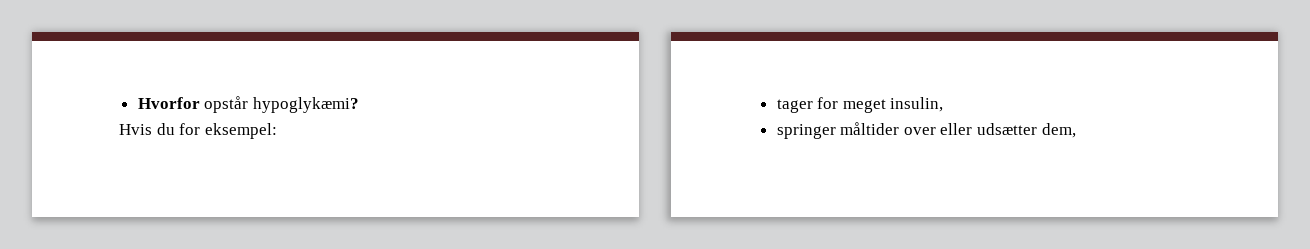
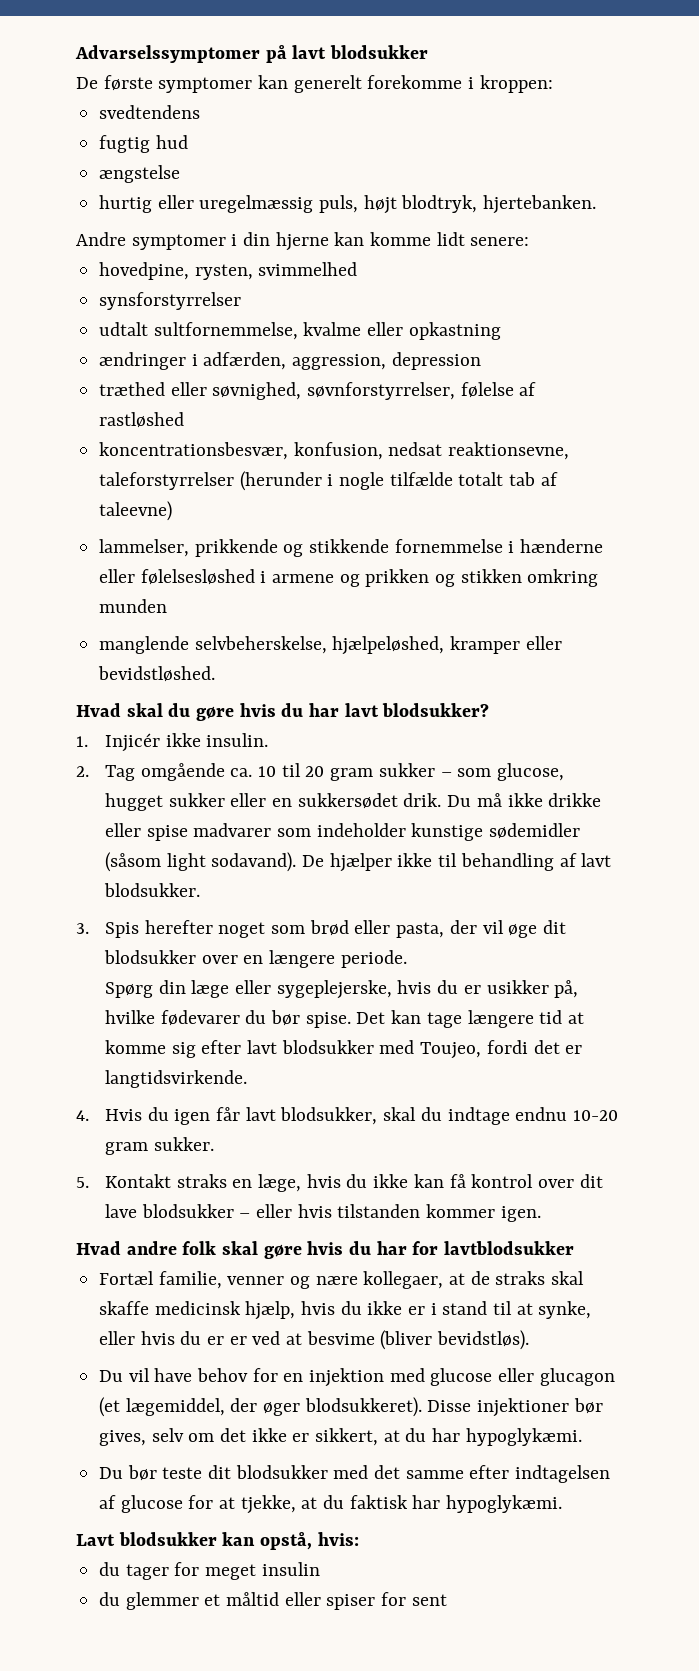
- Hvorfor opstår hypoglykæmi?
- Hvis du for eksempel:
- tager for meget insulin,
- springer måltider over eller udsætter dem,
+ Advarselssymptomer på lavt blodsukker
+ De første symptomer kan generelt forekomme i kroppen:
+ svedtendens
+ fugtig hud
+ ængstelse
+ hurtig eller uregelmæssig puls, højt blodtryk, hjertebanken.
+ Andre symptomer i din hjerne kan komme lidt senere:
+ hovedpine, rysten, svimmelhed
+ synsforstyrrelser
+ udtalt sultfornemmelse, kvalme eller opkastning
+ ændringer i adfærden, aggression, depression
+ træthed eller søvnighed, søvnforstyrrelser, følelse af rastløshed
+ koncentrationsbesvær, konfusion, nedsat reaktionsevne, taleforstyrrelser (herunder i nogle tilfælde totalt tab af taleevne)
+ lammelser, prikkende og stikkende fornemmelse i hænderne eller følelsesløshed i armene og prikken og stikken omkring munden
+ manglende selvbeherskelse, hjælpeløshed, kramper eller bevidstløshed.
+ Hvad skal du gøre hvis du har lavt blodsukker?
+ 1. Injicér ikke insulin.
+ 2. Tag omgående ca. 10 til 20 gram sukker – som glucose, hugget sukker eller en sukkersødet drik. Du må ikke drikke eller spise madvarer som indeholder kunstige sødemidler (såsom light sodavand). De hjælper ikke til behandling af lavt blodsukker.
+ 3. Spis herefter noget som brød eller pasta, der vil øge dit blodsukker over en længere periode.
+ Spørg din læge eller sygeplejerske, hvis du er usikker på, hvilke fødevarer du bør spise. Det kan tage længere tid at komme sig efter lavt blodsukker med Toujeo, fordi det er langtidsvirkende.
+ 4. Hvis du igen får lavt blodsukker, skal du indtage endnu 10-20 gram sukker.
+ 5. Kontakt straks en læge, hvis du ikke kan få kontrol over dit lave blodsukker – eller hvis tilstanden kommer igen.
+ Hvad andre folk skal gøre hvis du har for lavtblodsukker
+ Fortæl familie, venner og nære kollegaer, at de straks skal skaffe medicinsk hjælp, hvis du ikke er i stand til at synke, eller hvis du er er ved at besvime (bliver bevidstløs).
+ Du vil have behov for en injektion med glucose eller glucagon (et lægemiddel, der øger blodsukkeret). Disse injektioner bør gives, selv om det ikke er sikkert, at du har hypoglykæmi.
+ Du bør teste dit blodsukker med det samme efter indtagelsen af glucose for at tjekke, at du faktisk har hypoglykæmi.
+ Lavt blodsukker kan opstå, hvis:
+ du tager for meget insulin
+ du glemmer et måltid eller spiser for sent

